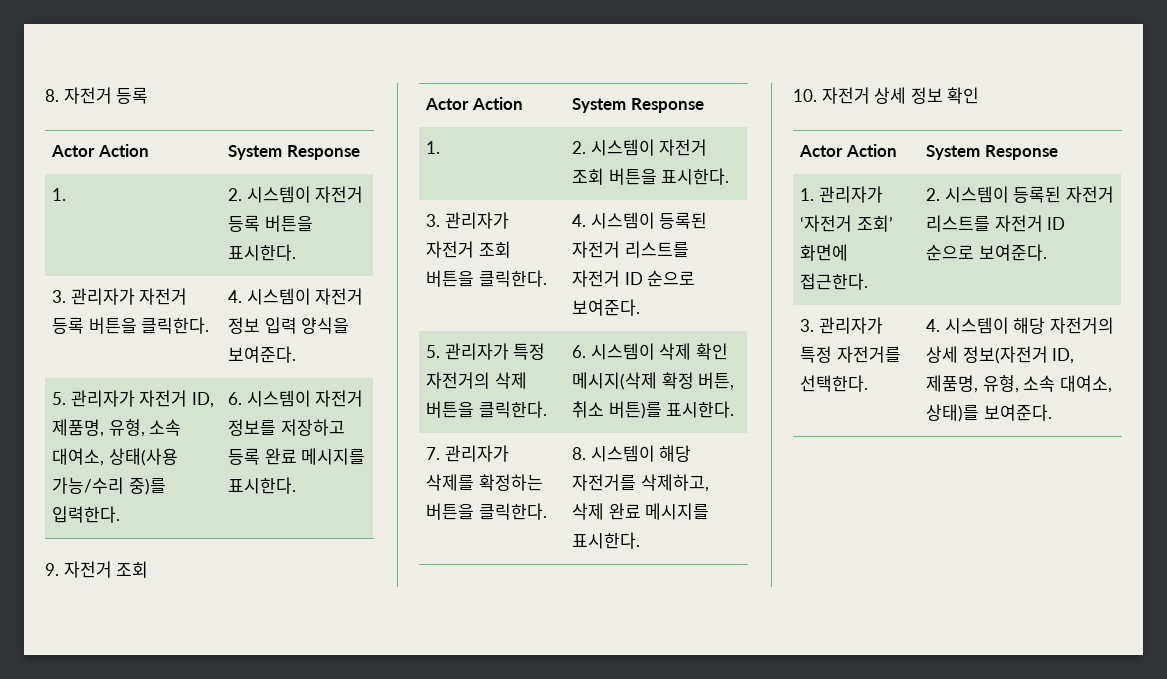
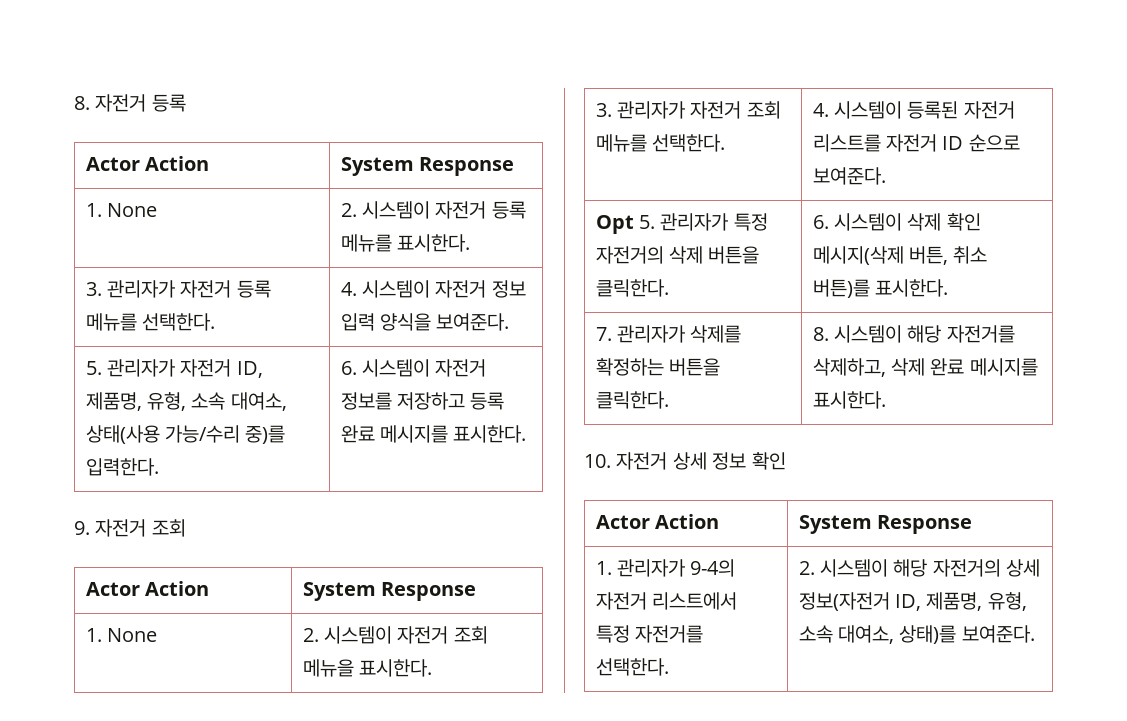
- 1. | 2. 시스템이 자전거 등록 버튼을 표시한다.
+ 1. None | 2. 시스템이 자전거 등록 메뉴를 표시한다.
- 3. 관리자가 자전거 등록 버튼을 클릭한다. | 4. 시스템이 자전거 정보 입력 양식을 보여준다.
+ 3. 관리자가 자전거 등록 메뉴를 선택한다. | 4. 시스템이 자전거 정보 입력 양식을 보여준다.
- 1. | 2. 시스템이 자전거 조회 버튼을 표시한다.
+ 1. None | 2. 시스템이 자전거 조회 메뉴을 표시한다.
- 3. 관리자가 자전거 조회 버튼을 클릭한다. | 4. 시스템이 등록된 자전거 리스트를 자전거 ID 순으로 보여준다.
+ 3. 관리자가 자전거 조회 메뉴를 선택한다. | 4. 시스템이 등록된 자전거 리스트를 자전거 ID 순으로 보여준다.
- 5. 관리자가 특정 자전거의 삭제 버튼을 클릭한다. | 6. 시스템이 삭제 확인 메시지(삭제 확정 버튼, 취소 버튼)를 표시한다.
+ Opt 5. 관리자가 특정 자전거의 삭제 버튼을 클릭한다. | 6. 시스템이 삭제 확인 메시지(삭제 버튼, 취소 버튼)를 표시한다.
- 1. 관리자가 ‘자전거 조회’ 화면에 접근한다. | 2. 시스템이 등록된 자전거 리스트를 자전거 ID 순으로 보여준다.
- 3. 관리자가 특정 자전거를 선택한다. | 4. 시스템이 해당 자전거의 상세 정보(자전거 ID, 제품명, 유형, 소속 대여소, 상태)를 보여준다.
+ 1. 관리자가 9-4의 자전거 리스트에서 특정 자전거를 선택한다. | 2. 시스템이 해당 자전거의 상세 정보(자전거 ID, 제품명, 유형, 소속 대여소, 상태)를 보여준다.

